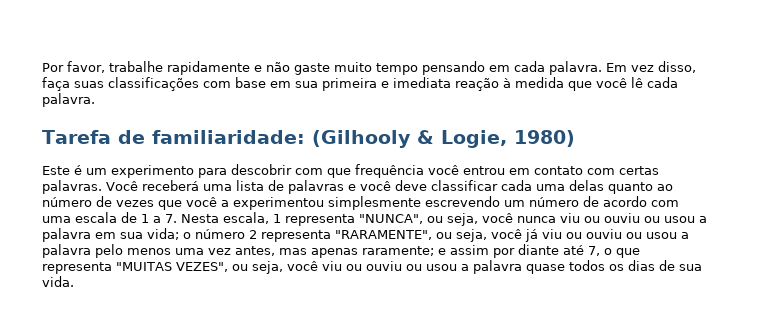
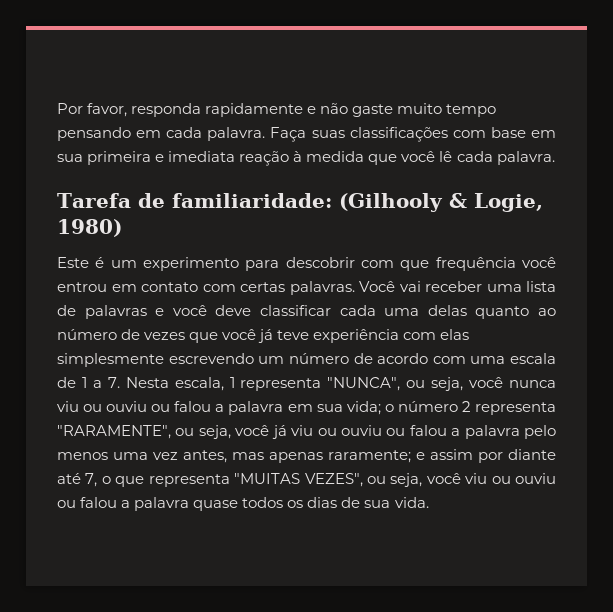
- Por favor, trabalhe rapidamente e não gaste muito tempo pensando em cada palavra.
+ Por favor, responda rapidamente e não gaste muito tempo pensando em cada palavra.
- Em vez disso, faça suas classificações com base em sua primeira e imediata reação à medida que você lê cada palavra.
+ Faça suas classificações com base em sua primeira e imediata reação à medida que você lê cada palavra.
- Você receberá uma lista de palavras e você deve classificar cada uma delas quanto ao número de vezes que você a experimentou simplesmente escrevendo um número de acordo com uma escala de 1 a 7. Nesta escala, 1 representa "NUNCA", ou seja, você nunca viu ou ouviu ou usou a palavra em sua vida;
+ Você vai receber uma lista de palavras e você deve classificar cada uma delas quanto ao número de vezes que você já teve experiência com elas simplesmente escrevendo um número de acordo com uma escala de 1 a 7. Nesta escala, 1 representa "NUNCA", ou seja, você nunca viu ou ouviu ou falou a palavra em sua vida;
- o número 2 representa "RARAMENTE", ou seja, você já viu ou ouviu ou usou a palavra pelo menos uma vez antes, mas apenas raramente;
+ o número 2 representa "RARAMENTE", ou seja, você já viu ou ouviu ou falou a palavra pelo menos uma vez antes, mas apenas raramente;
- e assim por diante até 7, o que representa "MUITAS VEZES", ou seja, você viu ou ouviu ou usou a palavra quase todos os dias de sua vida.
+ e assim por diante até 7, o que representa "MUITAS VEZES", ou seja, você viu ou ouviu ou falou a palavra quase todos os dias de sua vida.

